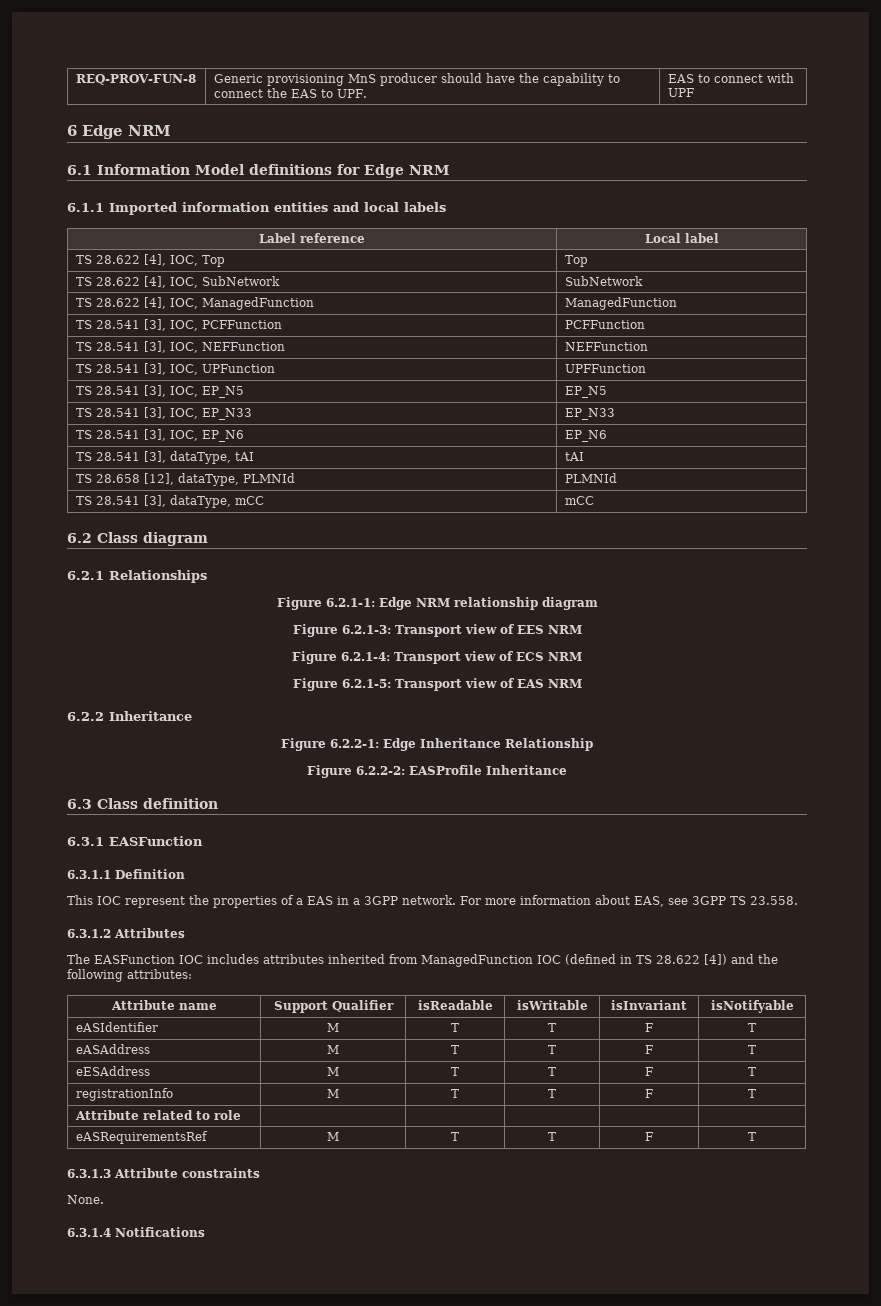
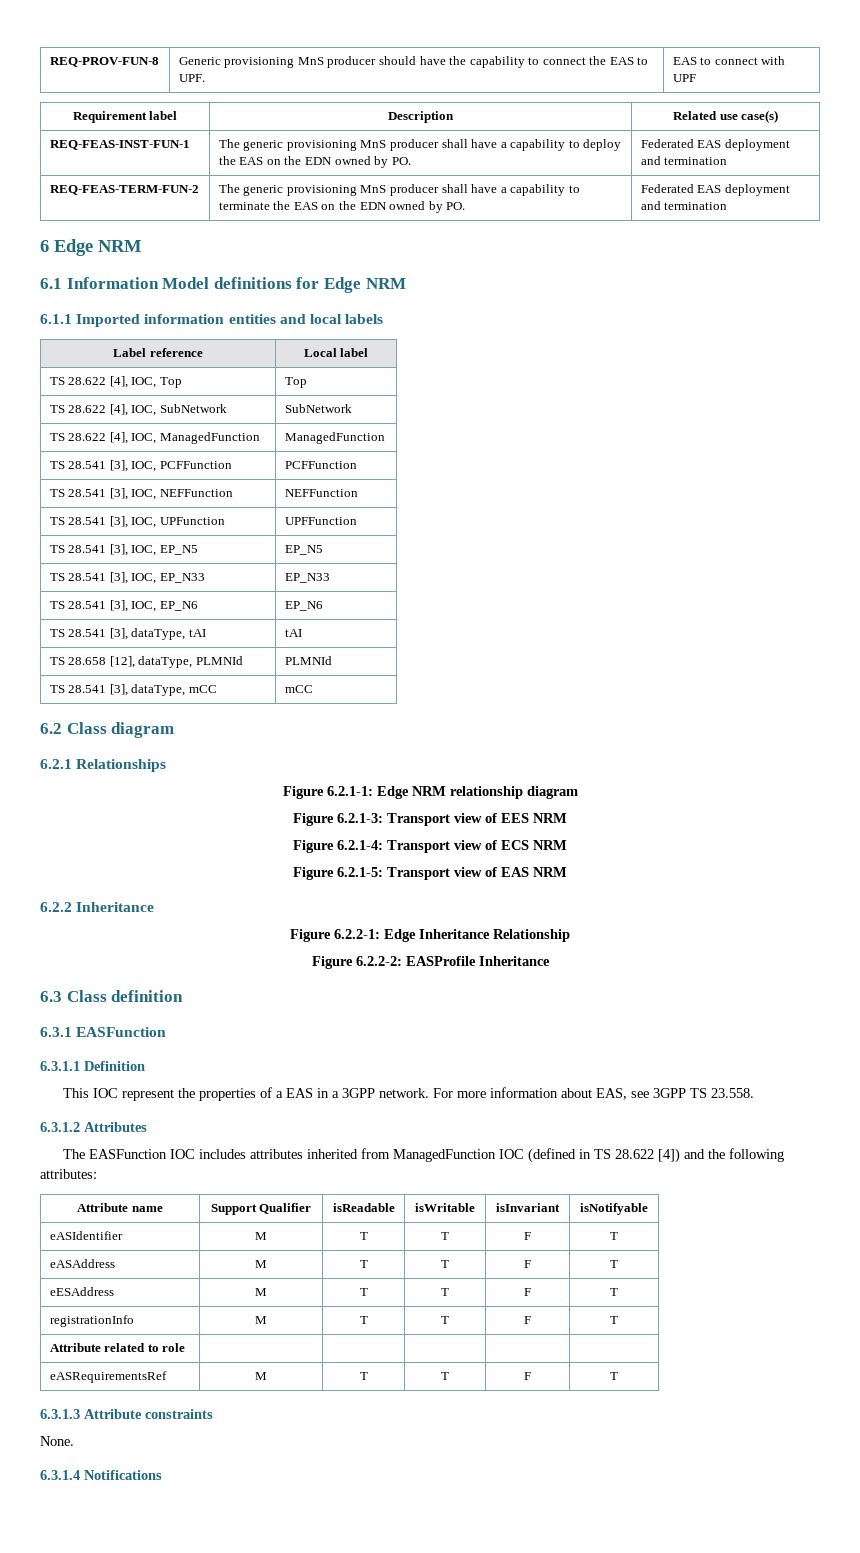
+ Requirement label | Description | Related use case(s)
+ REQ-FEAS-INST-FUN-1 | The generic provisioning MnS producer shall have a capability to deploy the EAS on the EDN owned by PO. | Federated EAS deployment and termination
+ REQ-FEAS-TERM-FUN-2 | The generic provisioning MnS producer shall have a capability to terminate the EAS on the EDN owned by PO. | Federated EAS deployment and termination

